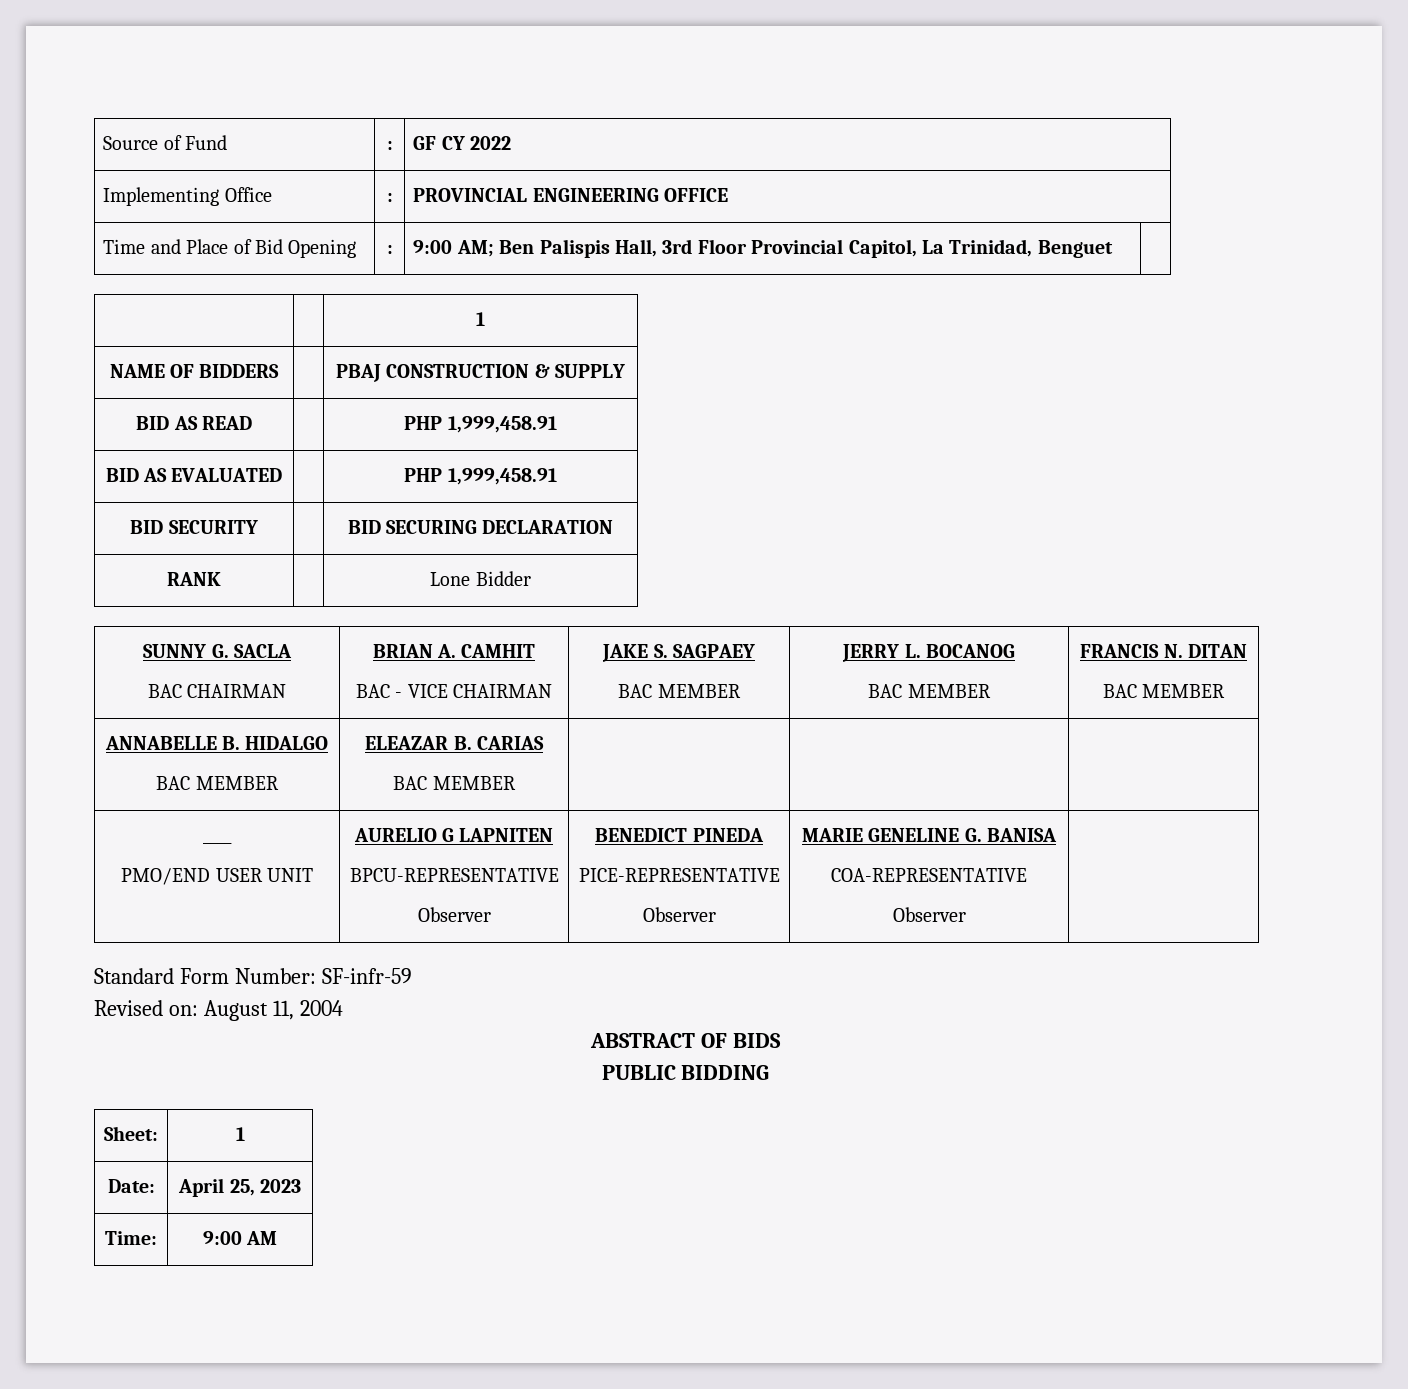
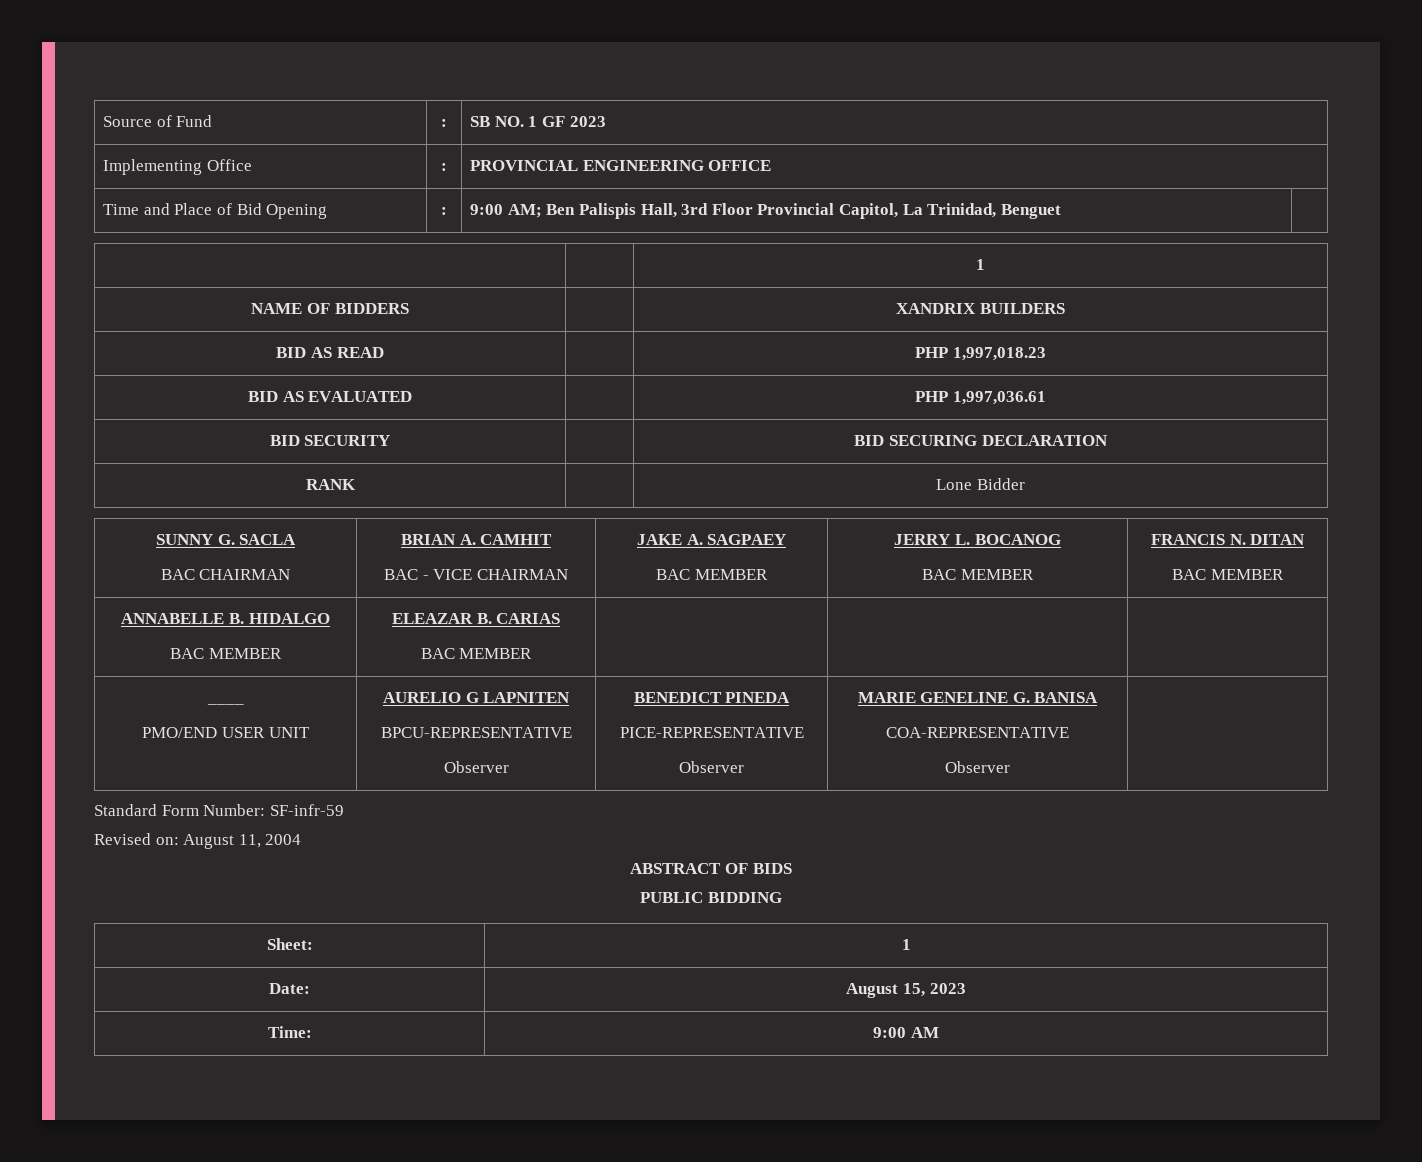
- Source of Fund | : | GF CY 2022
+ Source of Fund | : | SB NO. 1 GF 2023
- NAME OF BIDDERS | | PBAJ CONSTRUCTION & SUPPLY
+ NAME OF BIDDERS | | XANDRIX BUILDERS
- BID AS READ | | PHP 1,999,458.91
+ BID AS READ | | PHP 1,997,018.23
- BID AS EVALUATED | | PHP 1,999,458.91
+ BID AS EVALUATED | | PHP 1,997,036.61
  SUNNY G. SACLA
  BAC CHAIRMAN | BRIAN A. CAMHIT
- BAC - VICE CHAIRMAN | JAKE S. SAGPAEY
+ BAC - VICE CHAIRMAN | JAKE A. SAGPAEY
- Date: | April 25, 2023
+ Date: | August 15, 2023

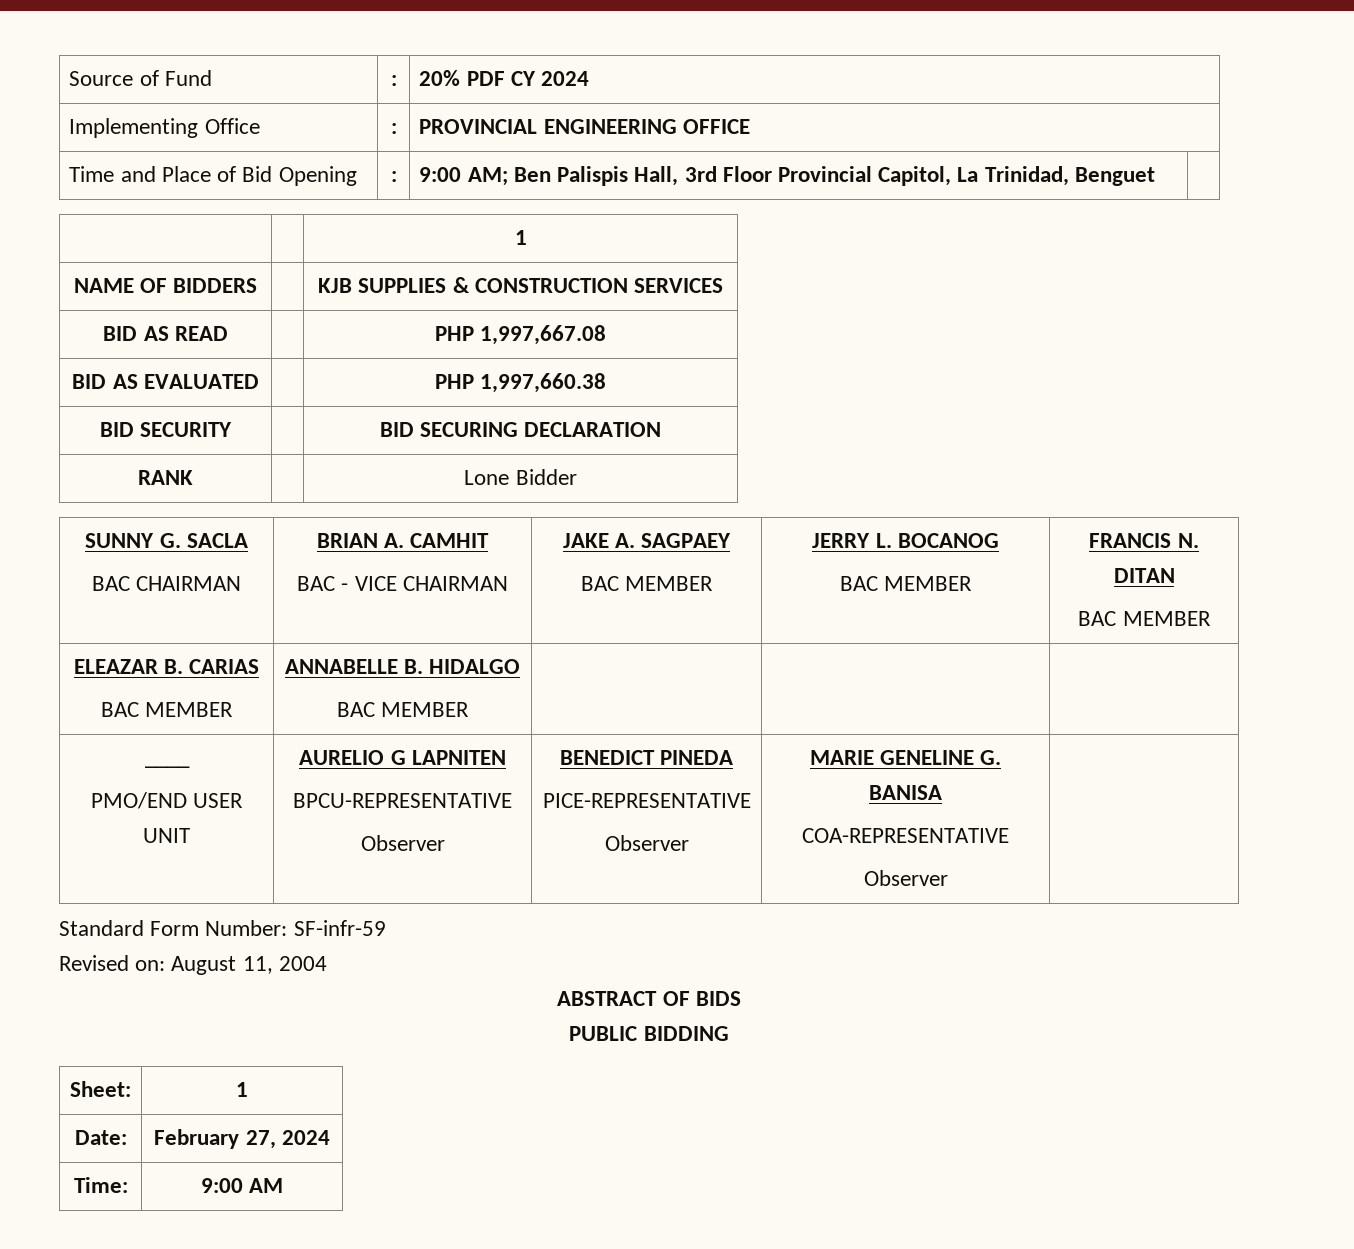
- Source of Fund | : | SB NO. 1 GF 2023
+ Source of Fund | : | 20% PDF CY 2024
- NAME OF BIDDERS | | XANDRIX BUILDERS
+ NAME OF BIDDERS | | KJB SUPPLIES & CONSTRUCTION SERVICES
- BID AS READ | | PHP 1,997,018.23
+ BID AS READ | | PHP 1,997,667.08
- BID AS EVALUATED | | PHP 1,997,036.61
+ BID AS EVALUATED | | PHP 1,997,660.38
- ANNABELLE B. HIDALGO
- BAC MEMBER | ELEAZAR B. CARIAS
+ ELEAZAR B. CARIAS
+ BAC MEMBER | ANNABELLE B. HIDALGO
- Date: | August 15, 2023
+ Date: | February 27, 2024

